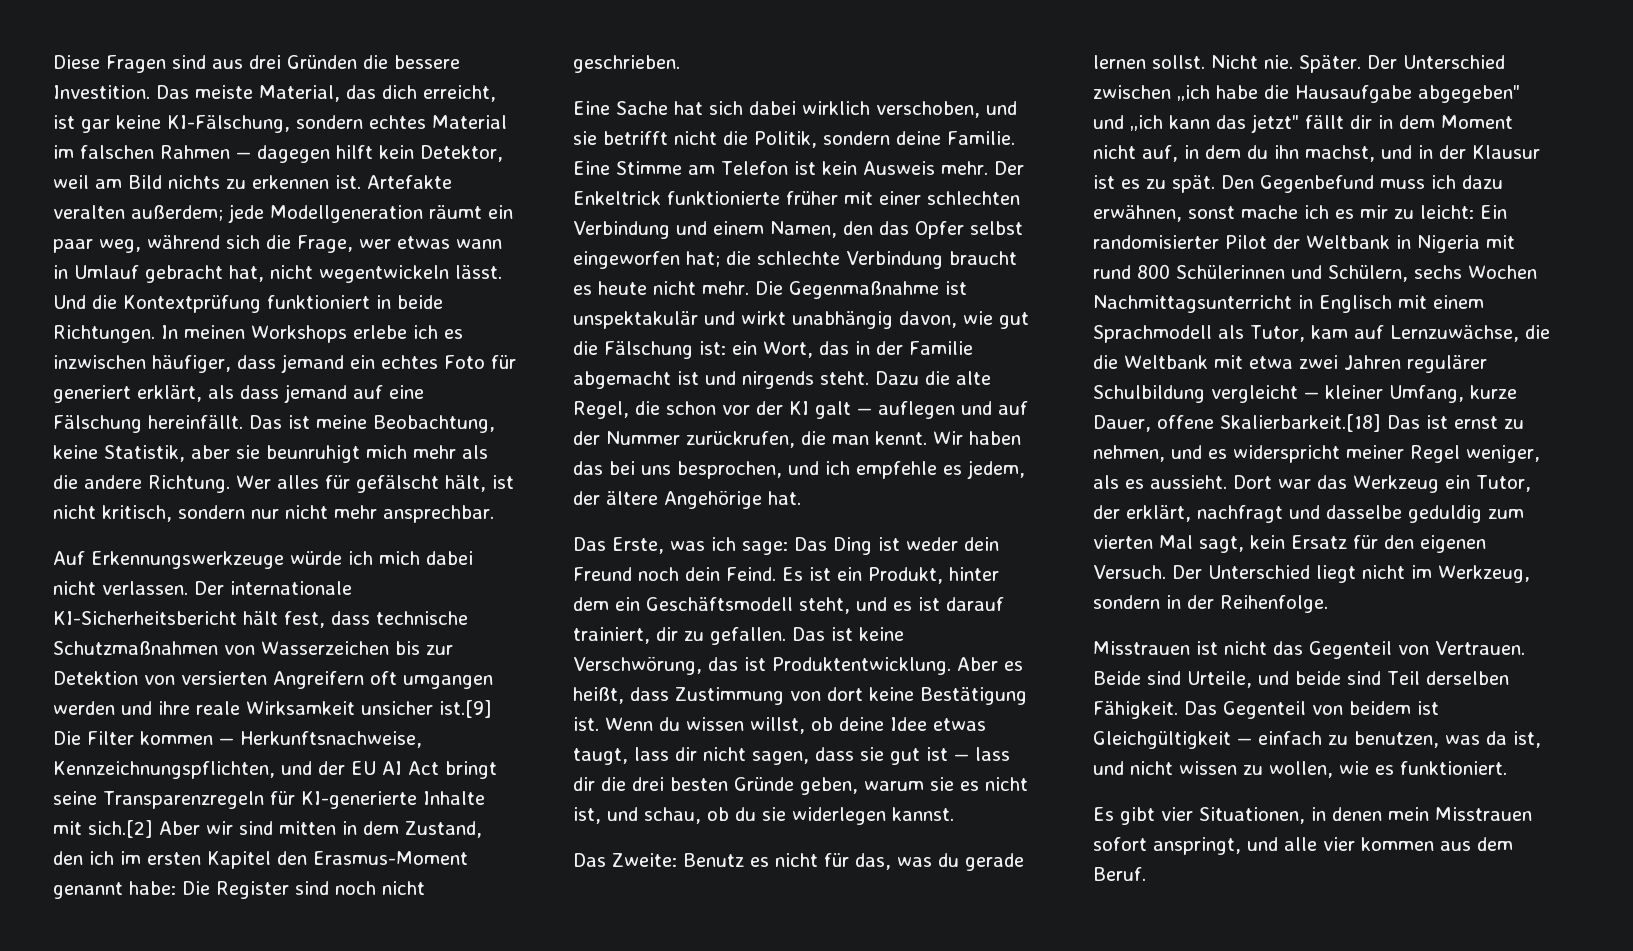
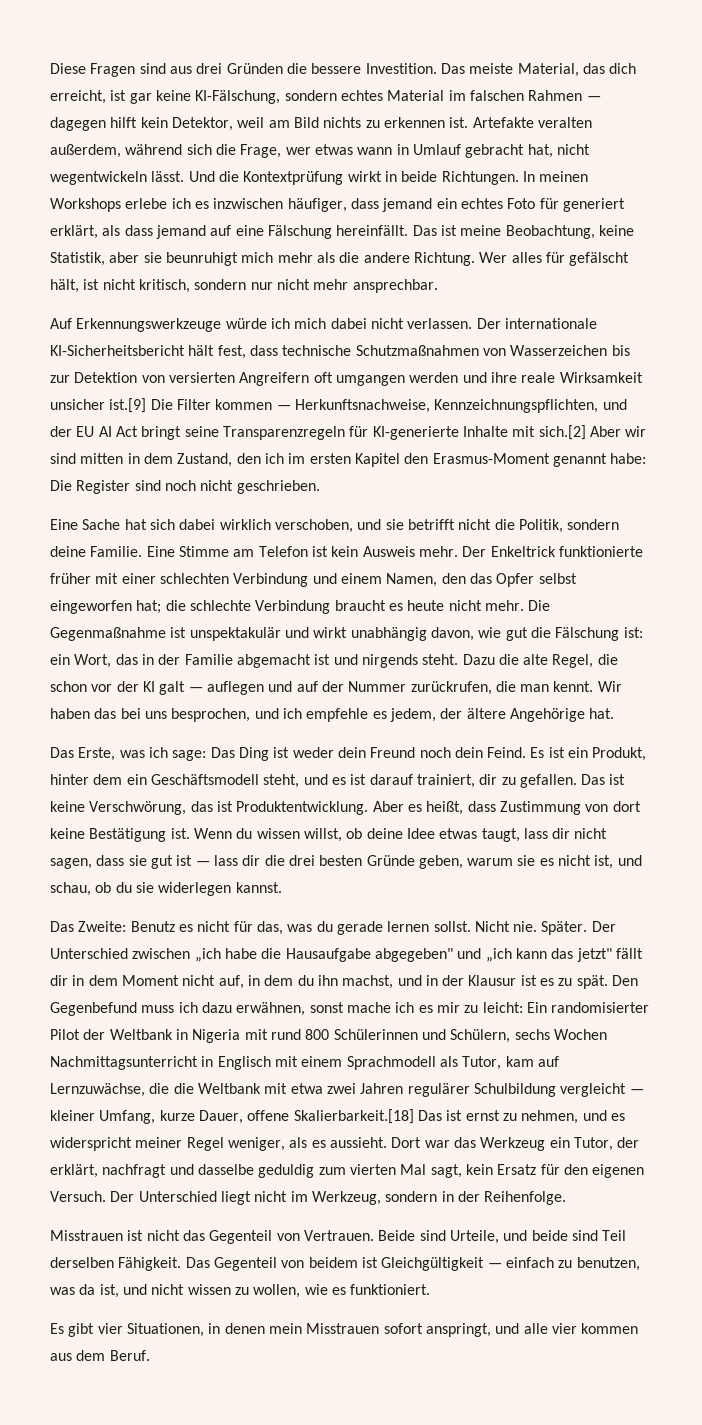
- Artefakte veralten außerdem; jede Modellgeneration räumt ein paar weg, während sich die Frage, wer etwas wann in Umlauf gebracht hat, nicht wegentwickeln lässt.
+ Artefakte veralten außerdem, während sich die Frage, wer etwas wann in Umlauf gebracht hat, nicht wegentwickeln lässt.
- Und die Kontextprüfung funktioniert in beide Richtungen.
+ Und die Kontextprüfung wirkt in beide Richtungen.

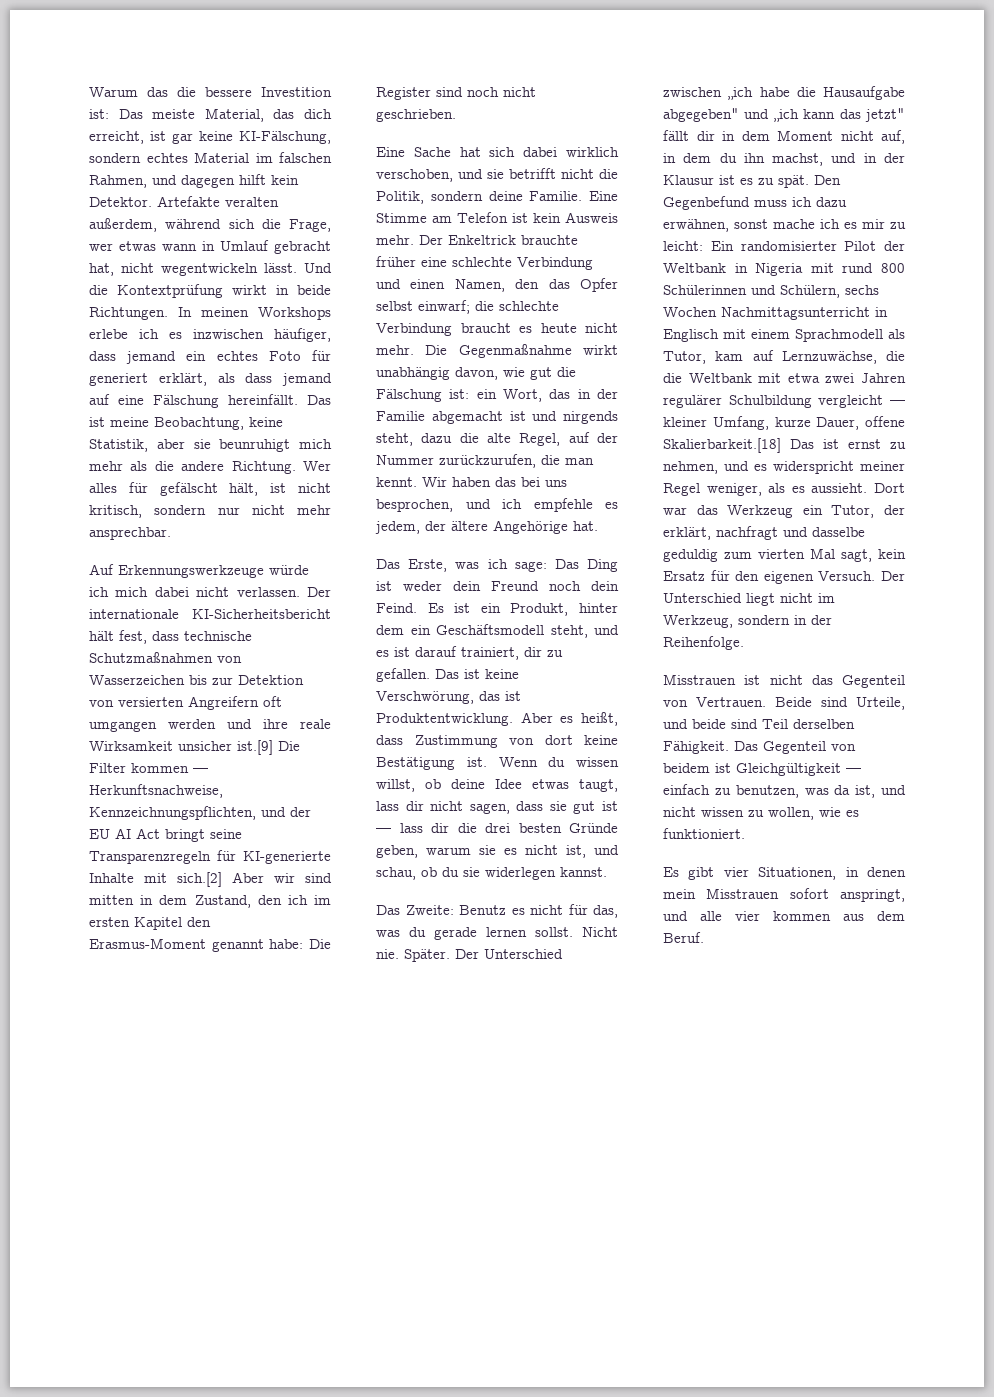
- Diese Fragen sind aus drei Gründen die bessere Investition. Das meiste Material, das dich erreicht, ist gar keine KI-Fälschung, sondern echtes Material im falschen Rahmen — dagegen hilft kein Detektor, weil am Bild nichts zu erkennen ist.
+ Warum das die bessere Investition ist: Das meiste Material, das dich erreicht, ist gar keine KI-Fälschung, sondern echtes Material im falschen Rahmen, und dagegen hilft kein Detektor.
- Der Enkeltrick funktionierte früher mit einer schlechten Verbindung und einem Namen, den das Opfer selbst eingeworfen hat; die schlechte Verbindung braucht es heute nicht mehr.
+ Der Enkeltrick brauchte früher eine schlechte Verbindung und einen Namen, den das Opfer selbst einwarf; die schlechte Verbindung braucht es heute nicht mehr.
- Die Gegenmaßnahme ist unspektakulär und wirkt unabhängig davon, wie gut die Fälschung ist: ein Wort, das in der Familie abgemacht ist und nirgends steht. Dazu die alte Regel, die schon vor der KI galt — auflegen und auf der Nummer zurückrufen, die man kennt.
+ Die Gegenmaßnahme wirkt unabhängig davon, wie gut die Fälschung ist: ein Wort, das in der Familie abgemacht ist und nirgends steht, dazu die alte Regel, auf der Nummer zurückzurufen, die man kennt.

